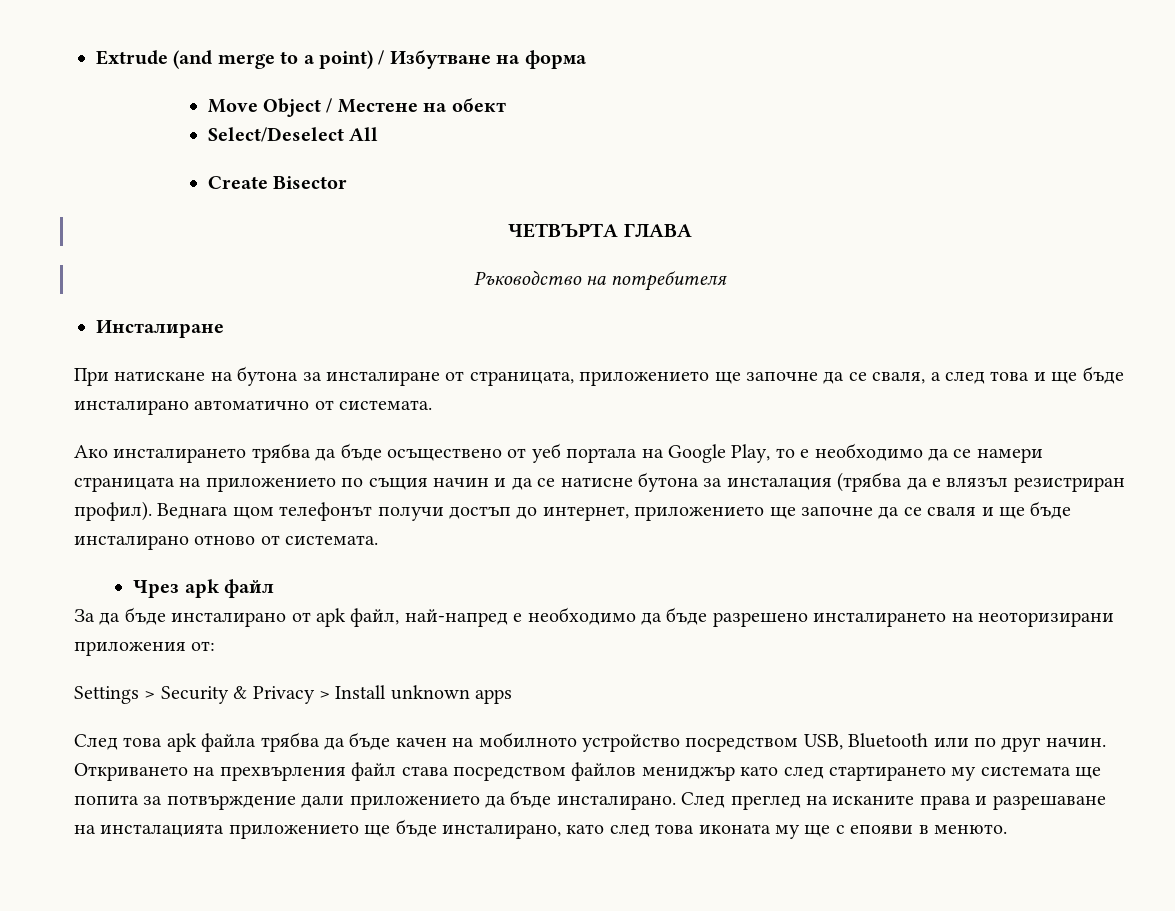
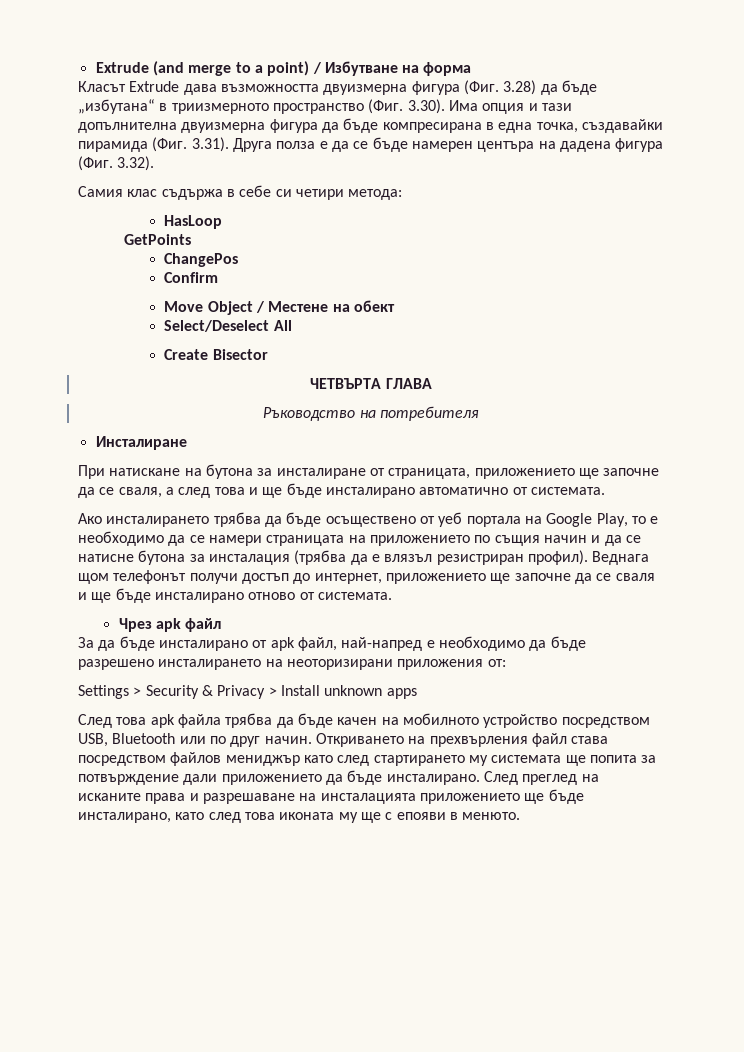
+ Класът Extrude дава възможността двуизмерна фигура (Фиг. 3.28) да бъде „избутана“ в триизмерното пространство (Фиг. 3.30). Има опция и тази допълнителна двуизмерна фигура да бъде компресирана в една точка, създавайки пирамида (Фиг. 3.31). Друга полза е да се бъде намерен центъра на дадена фигура (Фиг. 3.32).
+ Самия клас съдържа в себе си четири метода:
+ HasLoop
+ GetPoints
+ ChangePos
+ Confirm

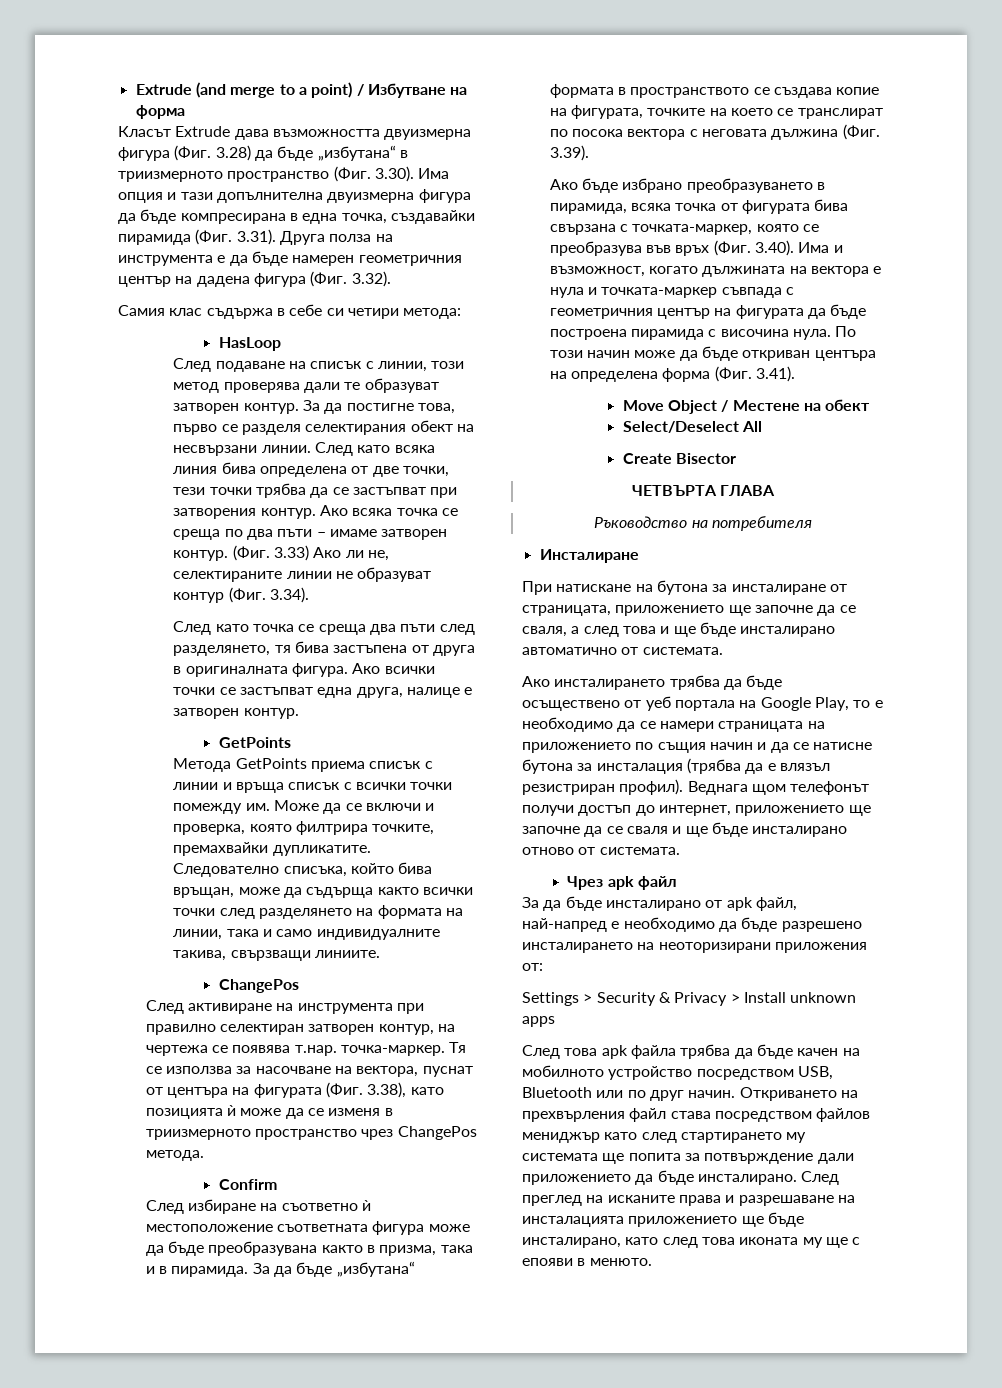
- Класът Extrude дава възможността двуизмерна фигура (Фиг. 3.28) да бъде „избутана“ в триизмерното пространство (Фиг. 3.30). Има опция и тази допълнителна двуизмерна фигура да бъде компресирана в една точка, създавайки пирамида (Фиг. 3.31). Друга полза е да се бъде намерен центъра на дадена фигура (Фиг. 3.32).
+ Класът Extrude дава възможността двуизмерна фигура (Фиг. 3.28) да бъде „избутана“ в триизмерното пространство (Фиг. 3.30). Има опция и тази допълнителна двуизмерна фигура да бъде компресирана в една точка, създавайки пирамида (Фиг. 3.31). Друга полза на инструмента е да бъде намерен геометричния център на дадена фигура (Фиг. 3.32).
+ След подаване на списък с линии, този метод проверява дали те образуват затворен контур. За да постигне това, първо се разделя селектирания обект на несвързани линии. След като всяка линия бива определена от две точки, тези точки трябва да се застъпват при затворения контур. Ако всяка точка се среща по два пъти – имаме затворен контур. (Фиг. 3.33) Ако ли не, селектираните линии не образуват контур (Фиг. 3.34).
+ След като точка се среща два пъти след разделянето, тя бива застъпена от друга в оригиналната фигура. Ако всички точки се застъпват една друга, налице е затворен контур.
  GetPoints
+ Метода GetPoints приема списък с линии и връща списък с всички точки помежду им. Може да се включи и проверка, която филтрира точките, премахвайки дупликатите. Следователно списъка, който бива връщан, може да съдърща както всички точки след разделянето на формата на линии, така и само индивидуалните такива, свързващи линиите.
  ChangePos
+ След активиране на инструмента при правилно селектиран затворен контур, на чертежа се появява т.нар. точка-маркер. Тя се използва за насочване на вектора, пуснат от центъра на фигурата (Фиг. 3.38), като позицията ѝ може да се изменя в триизмерното пространство чрез ChangePos метода.
  Confirm
+ След избиране на съответно ѝ местоположение съответната фигура може да бъде преобразувана както в призма, така и в пирамида. За да бъде „избутана“ формата в пространството се създава копие на фигурата, точките на което се транслират по посока вектора с неговата дължина (Фиг. 3.39).
+ Ако бъде избрано преобразуването в пирамида, всяка точка от фигурата бива свързана с точката-маркер, която се преобразува във връх (Фиг. 3.40). Има и възможност, когато дължината на вектора е нула и точката-маркер съвпада с геометричния център на фигурата да бъде построена пирамида с височина нула. По този начин може да бъде откриван центъра на определена форма (Фиг. 3.41).

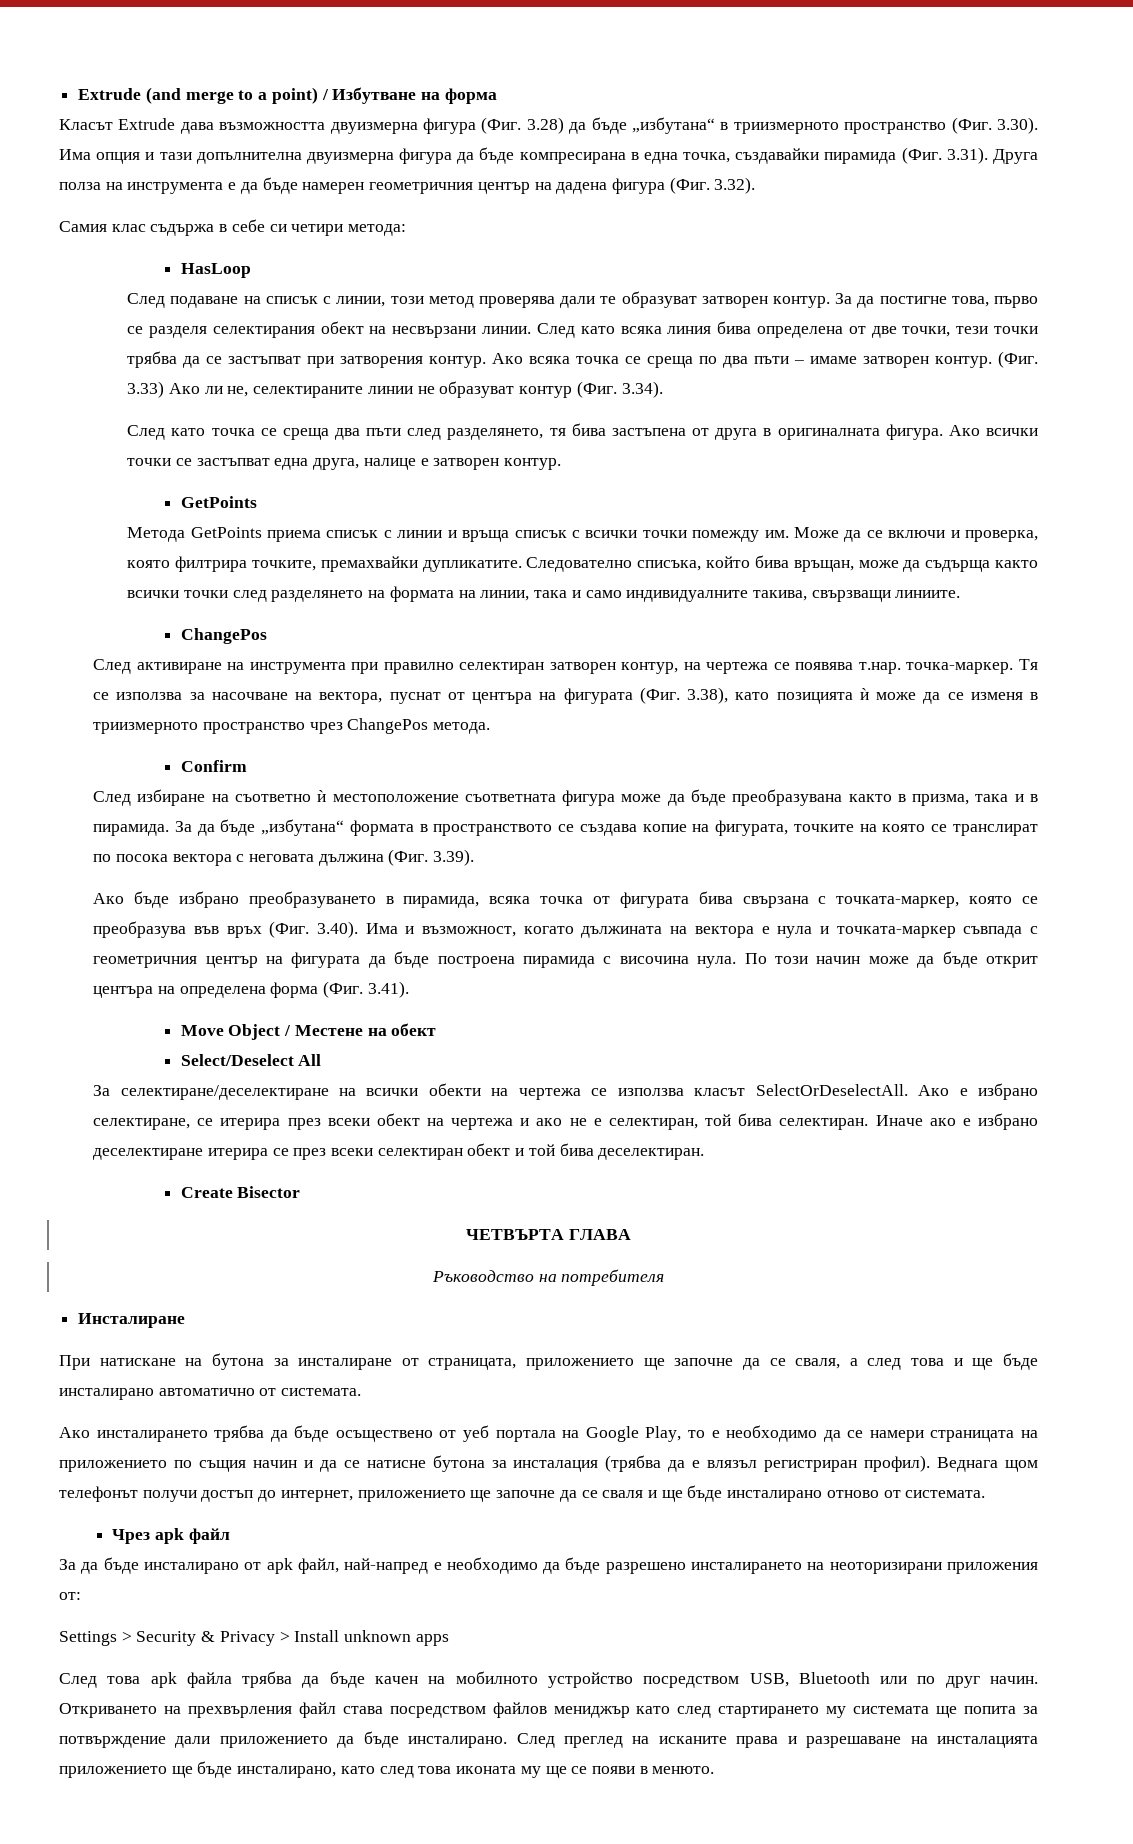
- За да бъде „избутана“ формата в пространството се създава копие на фигурата, точките на което се транслират по посока вектора с неговата дължина (Фиг. 3.39).
+ За да бъде „избутана“ формата в пространството се създава копие на фигурата, точките на която се транслират по посока вектора с неговата дължина (Фиг. 3.39).
- По този начин може да бъде откриван центъра на определена форма (Фиг. 3.41).
+ По този начин може да бъде открит центъра на определена форма (Фиг. 3.41).
+ За селектиране/деселектиране на всички обекти на чертежа се използва класът SelectOrDeselectAll. Ако е избрано селектиране, се итерира през всеки обект на чертежа и ако не е селектиран, той бива селектиран. Иначе ако е избрано деселектиране итерира се през всеки селектиран обект и той бива деселектиран.
- Ако инсталирането трябва да бъде осъществено от уеб портала на Google Play, то е необходимо да се намери страницата на приложението по същия начин и да се натисне бутона за инсталация (трябва да е влязъл резистриран профил).
+ Ако инсталирането трябва да бъде осъществено от уеб портала на Google Play, то е необходимо да се намери страницата на приложението по същия начин и да се натисне бутона за инсталация (трябва да е влязъл регистриран профил).
- След преглед на исканите права и разрешаване на инсталацията приложението ще бъде инсталирано, като след това иконата му ще с епояви в менюто.
+ След преглед на исканите права и разрешаване на инсталацията приложението ще бъде инсталирано, като след това иконата му ще се появи в менюто.

